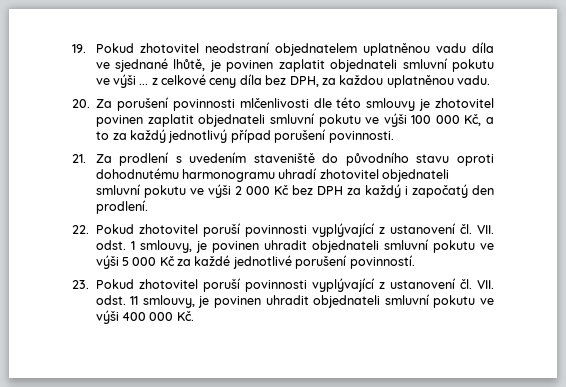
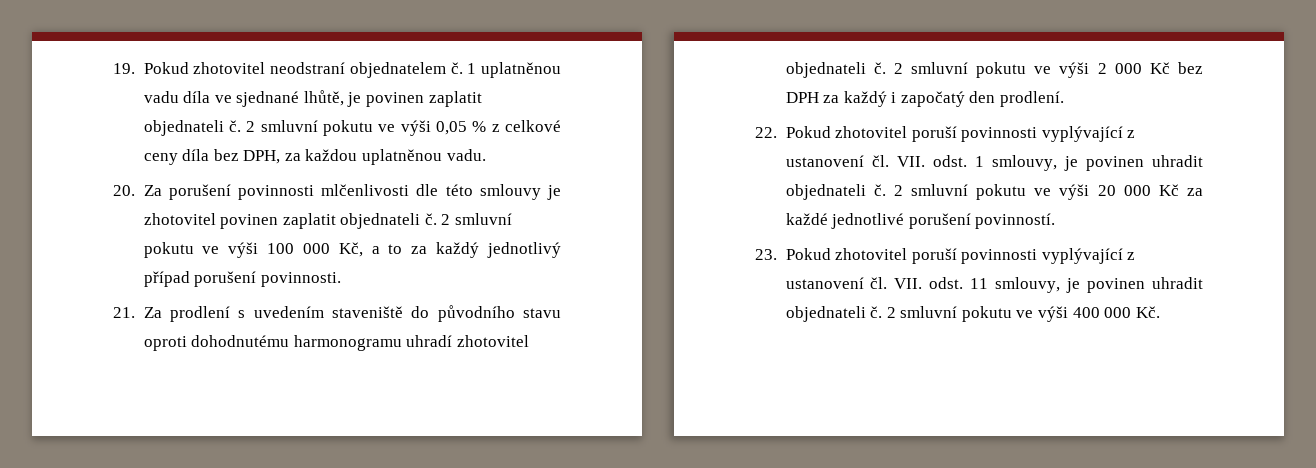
- 19. Pokud zhotovitel neodstraní objednatelem uplatněnou vadu díla ve sjednané lhůtě, je povinen zaplatit objednateli smluvní pokutu ve výši ... z celkové ceny díla bez DPH, za každou uplatněnou vadu.
+ 19. Pokud zhotovitel neodstraní objednatelem č. 1 uplatněnou vadu díla ve sjednané lhůtě, je povinen zaplatit objednateli č. 2 smluvní pokutu ve výši 0,05 % z celkové ceny díla bez DPH, za každou uplatněnou vadu.
- 20. Za porušení povinnosti mlčenlivosti dle této smlouvy je zhotovitel povinen zaplatit objednateli smluvní pokutu ve výši 100 000 Kč, a to za každý jednotlivý případ porušení povinnosti.
+ 20. Za porušení povinnosti mlčenlivosti dle této smlouvy je zhotovitel povinen zaplatit objednateli č. 2 smluvní pokutu ve výši 100 000 Kč, a to za každý jednotlivý případ porušení povinnosti.
- 21. Za prodlení s uvedením staveniště do původního stavu oproti dohodnutému harmonogramu uhradí zhotovitel objednateli smluvní pokutu ve výši 2 000 Kč bez DPH za každý i započatý den prodlení.
+ 21. Za prodlení s uvedením staveniště do původního stavu oproti dohodnutému harmonogramu uhradí zhotovitel objednateli č. 2 smluvní pokutu ve výši 2 000 Kč bez DPH za každý i započatý den prodlení.
- 22. Pokud zhotovitel poruší povinnosti vyplývající z ustanovení čl. VII. odst. 1 smlouvy, je povinen uhradit objednateli smluvní pokutu ve výši 5 000 Kč za každé jednotlivé porušení povinností.
+ 22. Pokud zhotovitel poruší povinnosti vyplývající z ustanovení čl. VII. odst. 1 smlouvy, je povinen uhradit objednateli č. 2 smluvní pokutu ve výši 20 000 Kč za každé jednotlivé porušení povinností.
- 23. Pokud zhotovitel poruší povinnosti vyplývající z ustanovení čl. VII. odst. 11 smlouvy, je povinen uhradit objednateli smluvní pokutu ve výši 400 000 Kč.
+ 23. Pokud zhotovitel poruší povinnosti vyplývající z ustanovení čl. VII. odst. 11 smlouvy, je povinen uhradit objednateli č. 2 smluvní pokutu ve výši 400 000 Kč.

